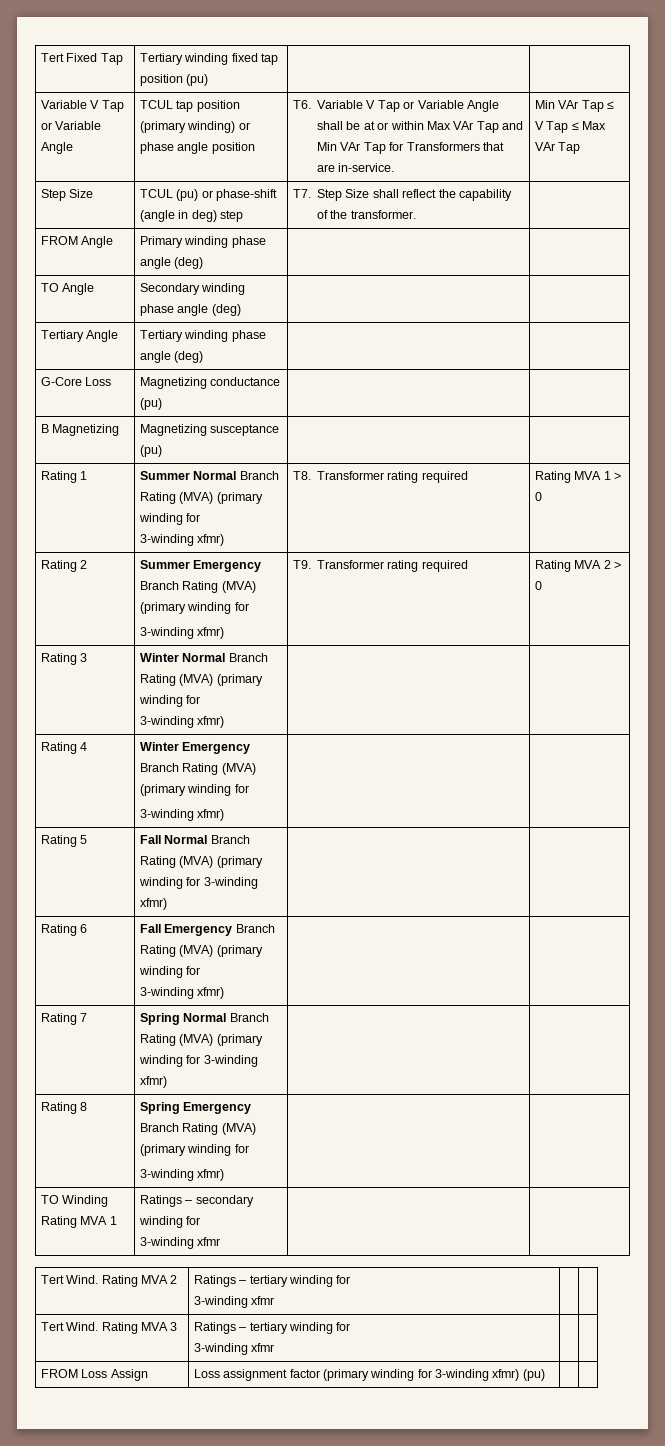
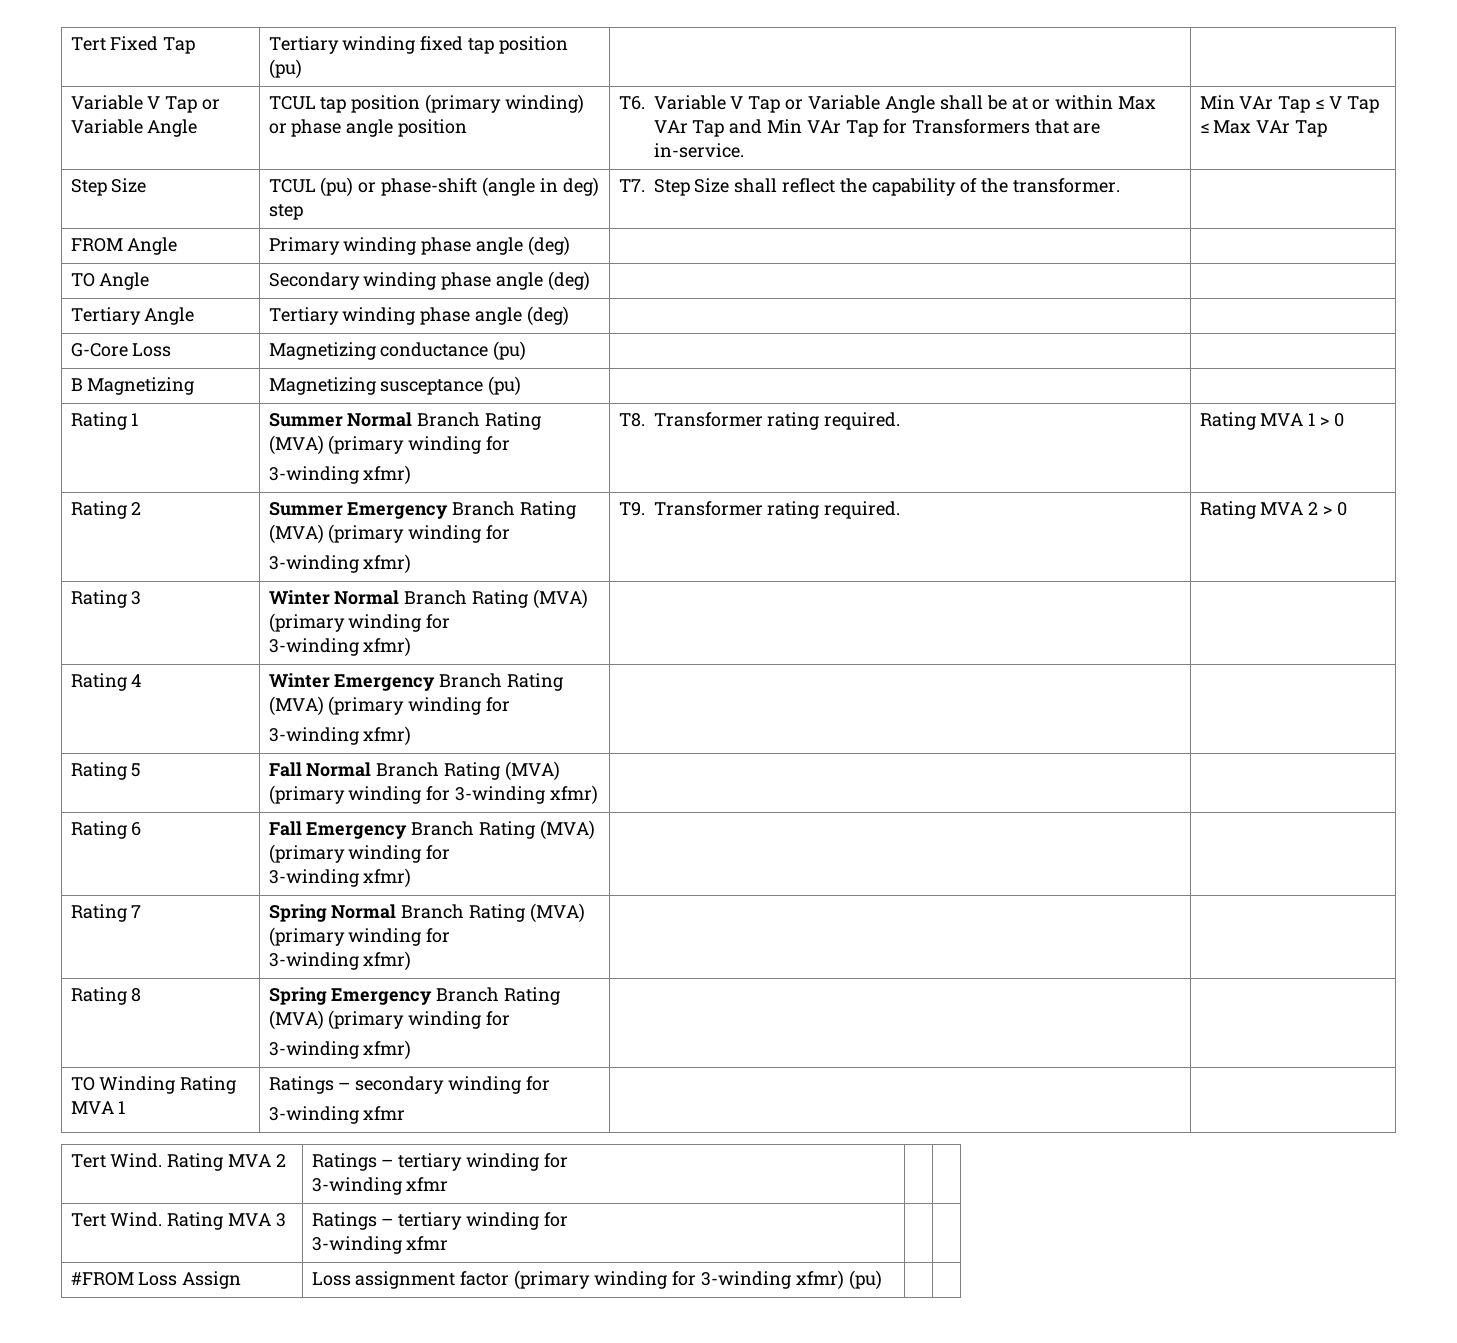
  Rating 1 | Summer Normal Branch Rating (MVA) (primary winding for
- 3-winding xfmr) | T8. Transformer rating required | Rating MVA 1 > 0
+ 3-winding xfmr) | T8. Transformer rating required. | Rating MVA 1 > 0
  Rating 2 | Summer Emergency Branch Rating (MVA) (primary winding for
- 3-winding xfmr) | T9. Transformer rating required | Rating MVA 2 > 0
+ 3-winding xfmr) | T9. Transformer rating required. | Rating MVA 2 > 0
- Rating 7 | Spring Normal Branch Rating (MVA) (primary winding for 3-winding xfmr) | |
+ Rating 7 | Spring Normal Branch Rating (MVA) (primary winding for
+ 3-winding xfmr) | |
- FROM Loss Assign | Loss assignment factor (primary winding for 3-winding xfmr) (pu) | |
+ #FROM Loss Assign | Loss assignment factor (primary winding for 3-winding xfmr) (pu) | |

